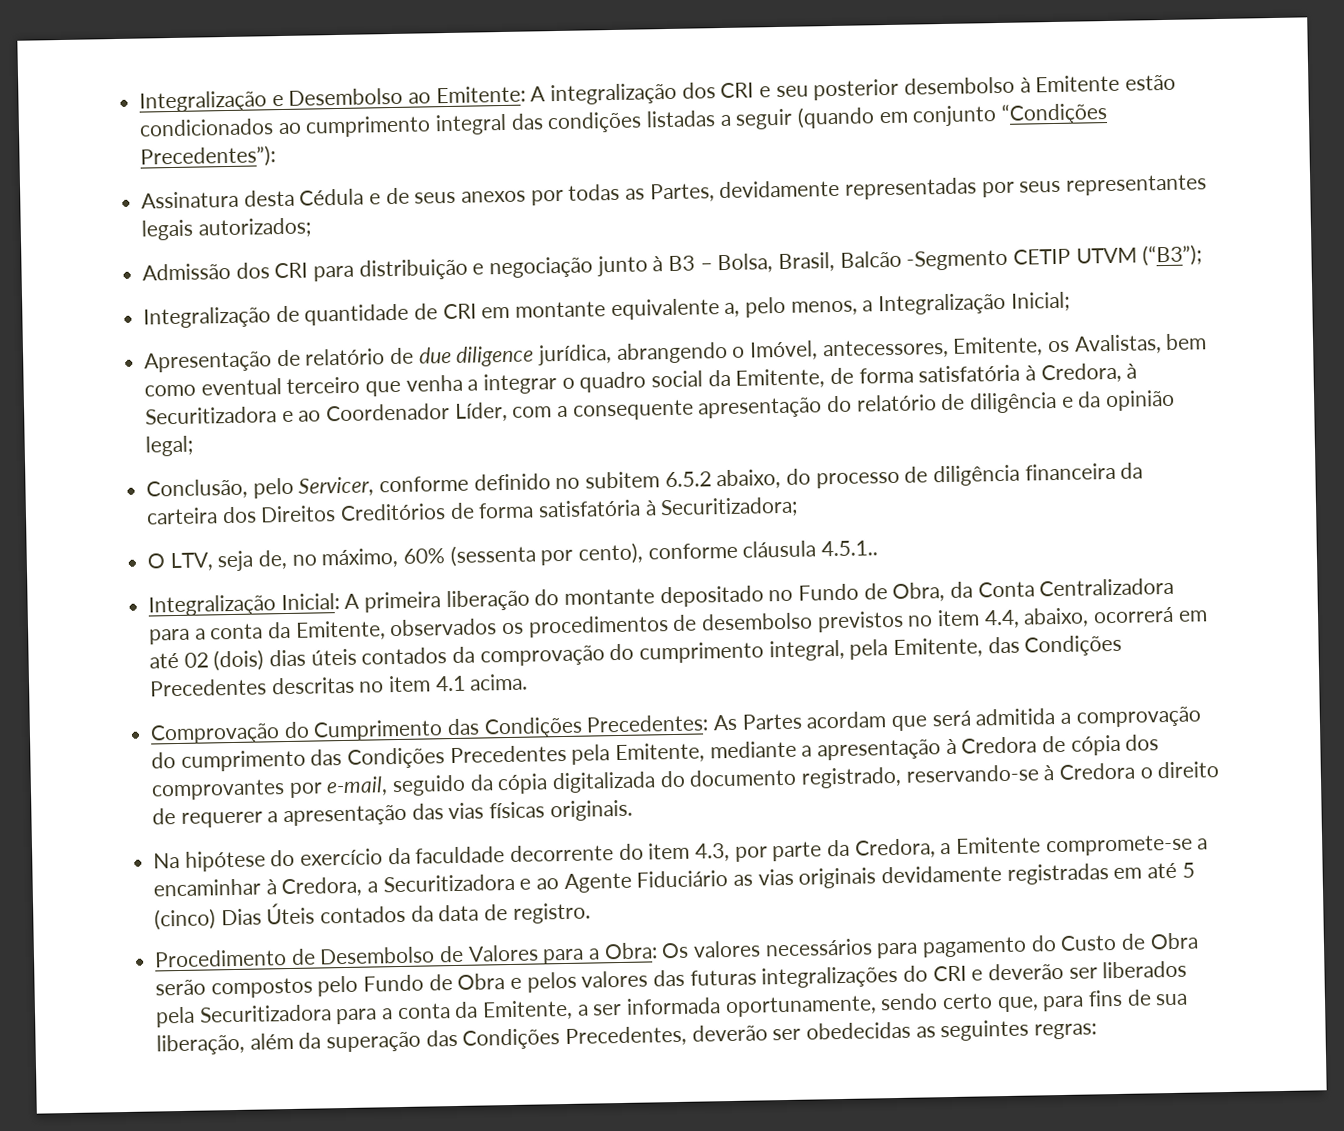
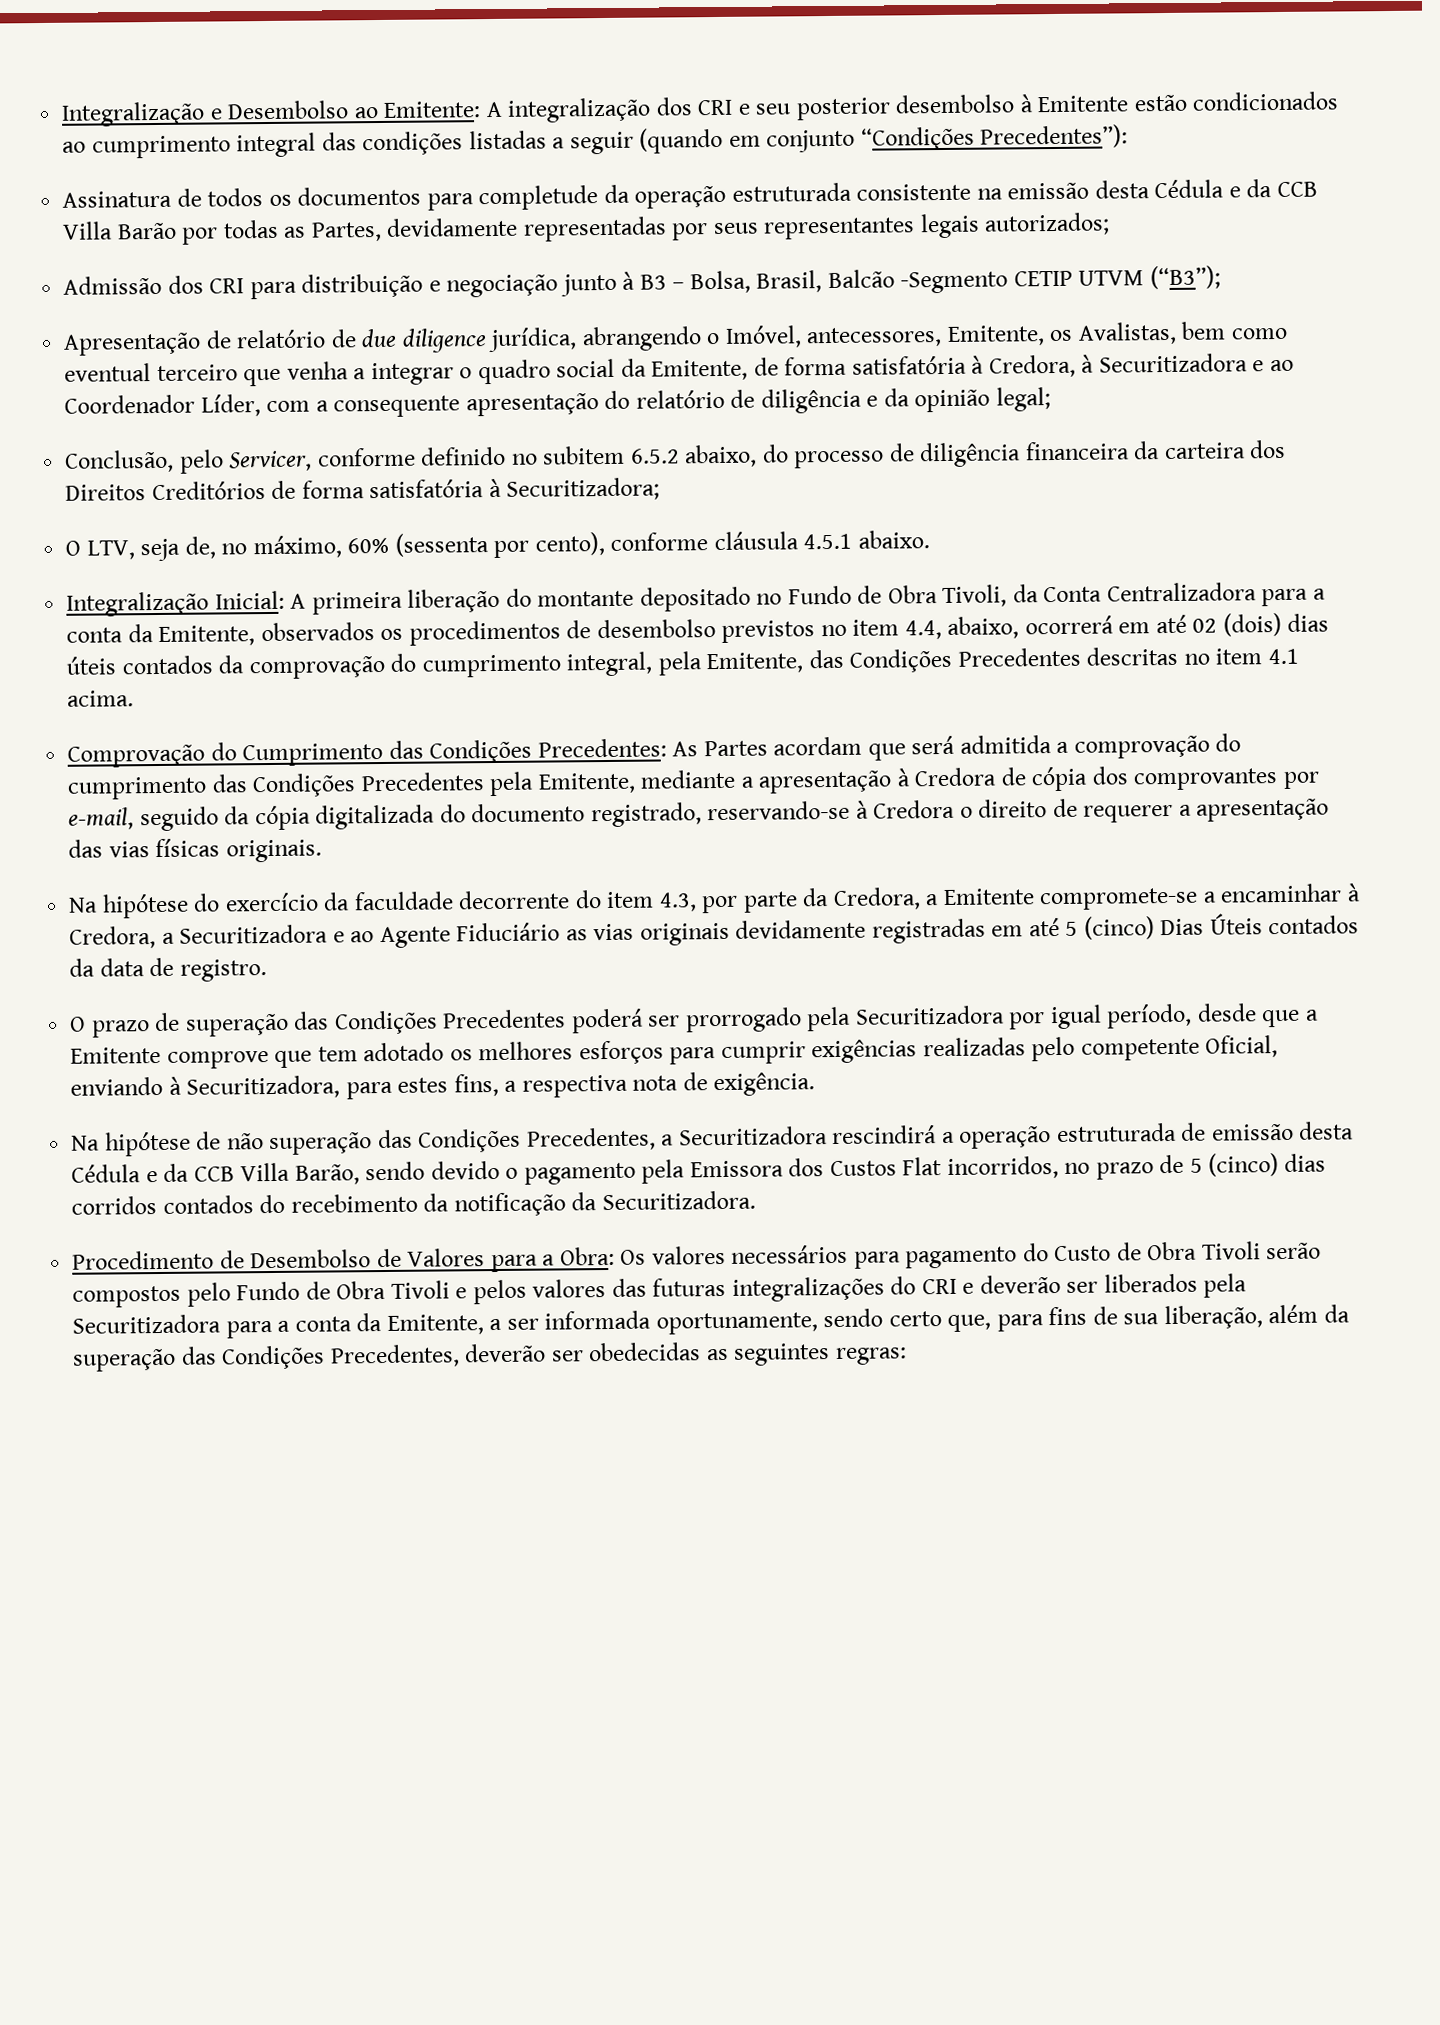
- Assinatura desta Cédula e de seus anexos por todas as Partes, devidamente representadas por seus representantes legais autorizados;
+ Assinatura de todos os documentos para completude da operação estruturada consistente na emissão desta Cédula e da CCB Villa Barão por todas as Partes, devidamente representadas por seus representantes legais autorizados;
- Integralização de quantidade de CRI em montante equivalente a, pelo menos, a Integralização Inicial;
- O LTV, seja de, no máximo, 60% (sessenta por cento), conforme cláusula 4.5.1..
+ O LTV, seja de, no máximo, 60% (sessenta por cento), conforme cláusula 4.5.1 abaixo.
- Integralização Inicial: A primeira liberação do montante depositado no Fundo de Obra, da Conta Centralizadora para a conta da Emitente, observados os procedimentos de desembolso previstos no item 4.4, abaixo, ocorrerá em até 02 (dois) dias úteis contados da comprovação do cumprimento integral, pela Emitente, das Condições Precedentes descritas no item 4.1 acima.
+ Integralização Inicial: A primeira liberação do montante depositado no Fundo de Obra Tivoli, da Conta Centralizadora para a conta da Emitente, observados os procedimentos de desembolso previstos no item 4.4, abaixo, ocorrerá em até 02 (dois) dias úteis contados da comprovação do cumprimento integral, pela Emitente, das Condições Precedentes descritas no item 4.1 acima.
+ O prazo de superação das Condições Precedentes poderá ser prorrogado pela Securitizadora por igual período, desde que a Emitente comprove que tem adotado os melhores esforços para cumprir exigências realizadas pelo competente Oficial, enviando à Securitizadora, para estes fins, a respectiva nota de exigência.
+ Na hipótese de não superação das Condições Precedentes, a Securitizadora rescindirá a operação estruturada de emissão desta Cédula e da CCB Villa Barão, sendo devido o pagamento pela Emissora dos Custos Flat incorridos, no prazo de 5 (cinco) dias corridos contados do recebimento da notificação da Securitizadora.
- Os valores necessários para pagamento do Custo de Obra serão compostos pelo Fundo de Obra e pelos valores das futuras integralizações do CRI e deverão ser liberados pela Securitizadora para a conta da Emitente, a ser informada oportunamente, sendo certo que, para fins de sua liberação, além da superação das Condições Precedentes, deverão ser obedecidas as seguintes regras:
+ Os valores necessários para pagamento do Custo de Obra Tivoli serão compostos pelo Fundo de Obra Tivoli e pelos valores das futuras integralizações do CRI e deverão ser liberados pela Securitizadora para a conta da Emitente, a ser informada oportunamente, sendo certo que, para fins de sua liberação, além da superação das Condições Precedentes, deverão ser obedecidas as seguintes regras:

